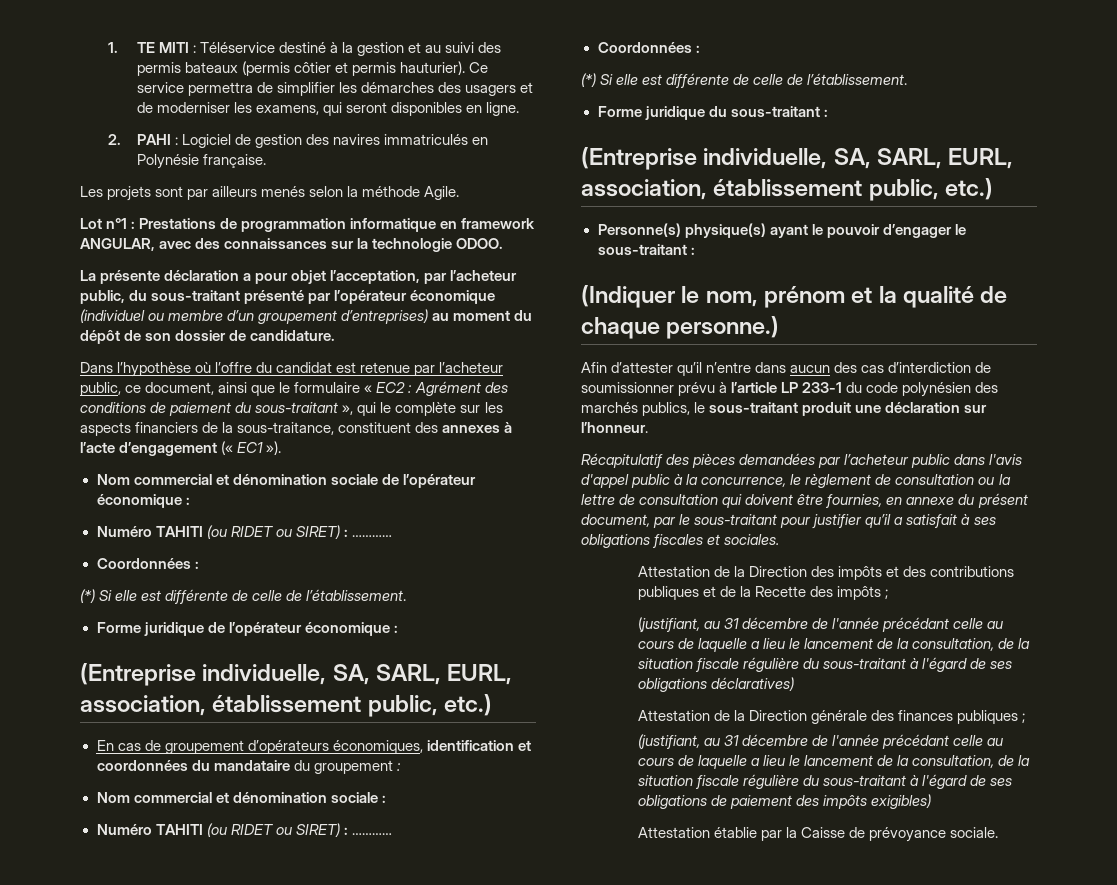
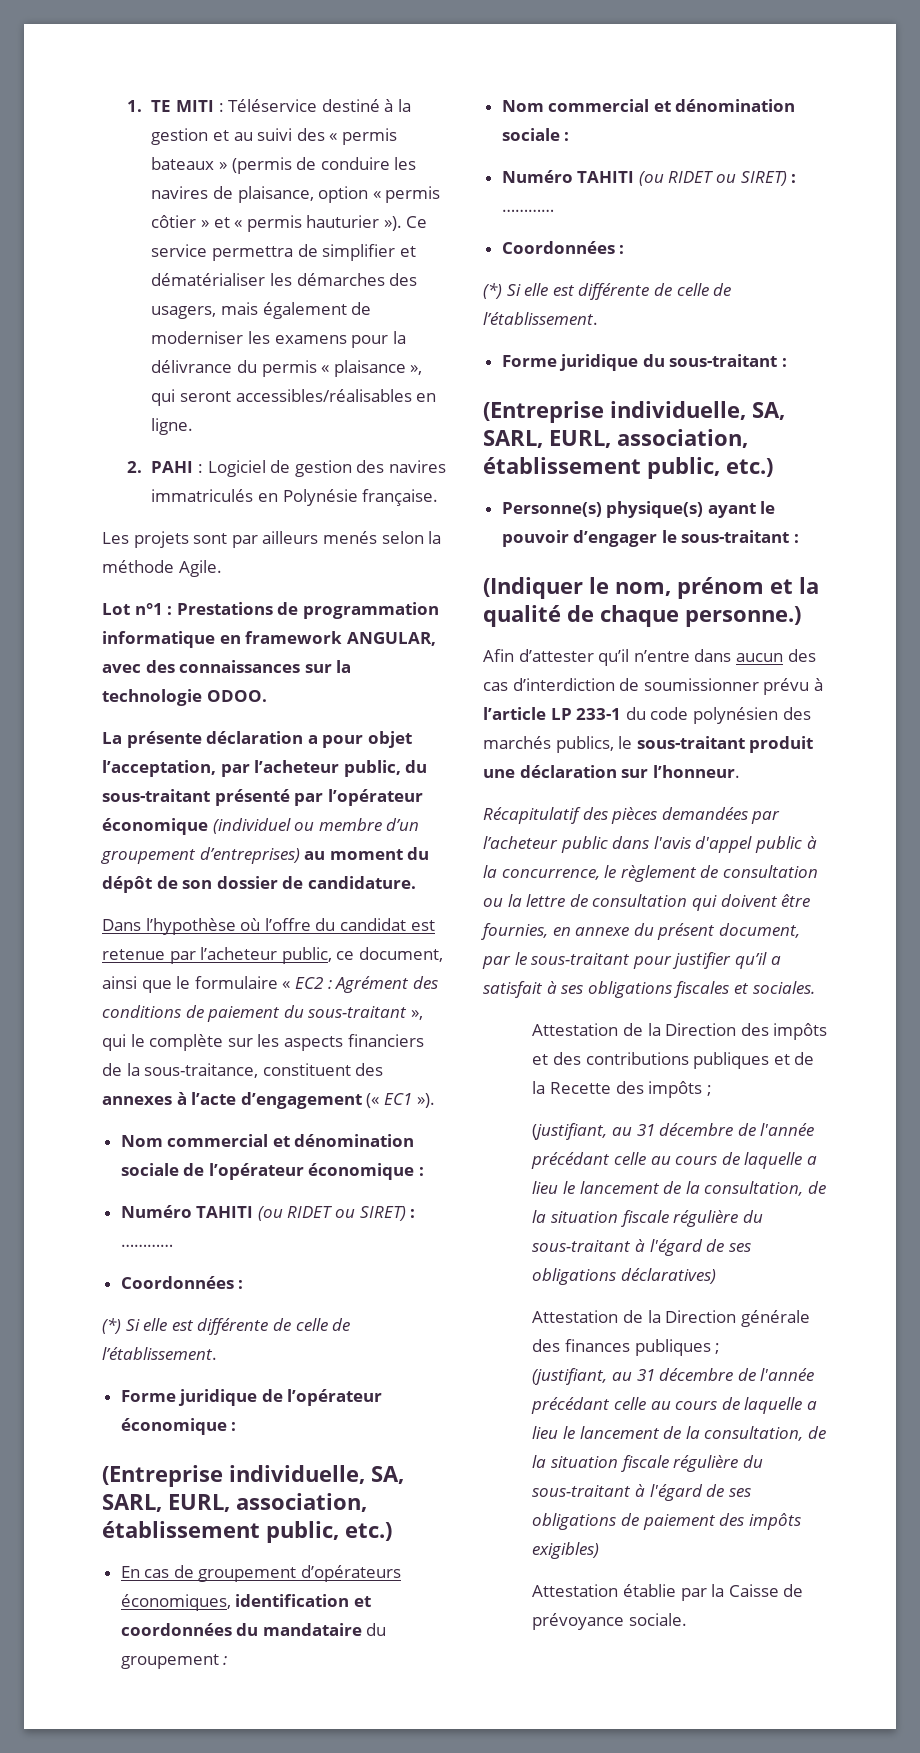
- 1. TE MITI : Téléservice destiné à la gestion et au suivi des permis bateaux (permis côtier et permis hauturier).
+ 1. TE MITI : Téléservice destiné à la gestion et au suivi des « permis bateaux » (permis de conduire les navires de plaisance, option « permis côtier » et « permis hauturier »).
- Ce service permettra de simplifier les démarches des usagers et de moderniser les examens, qui seront disponibles en ligne.
+ Ce service permettra de simplifier et dématérialiser les démarches des usagers, mais également de moderniser les examens pour la délivrance du permis « plaisance », qui seront accessibles/réalisables en ligne.

